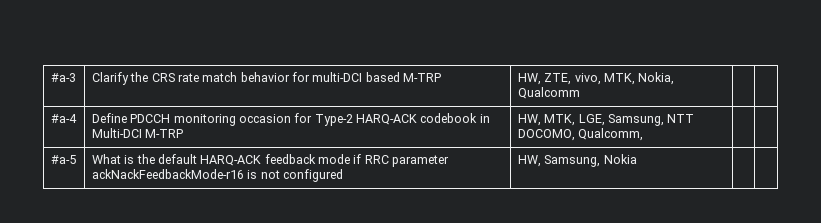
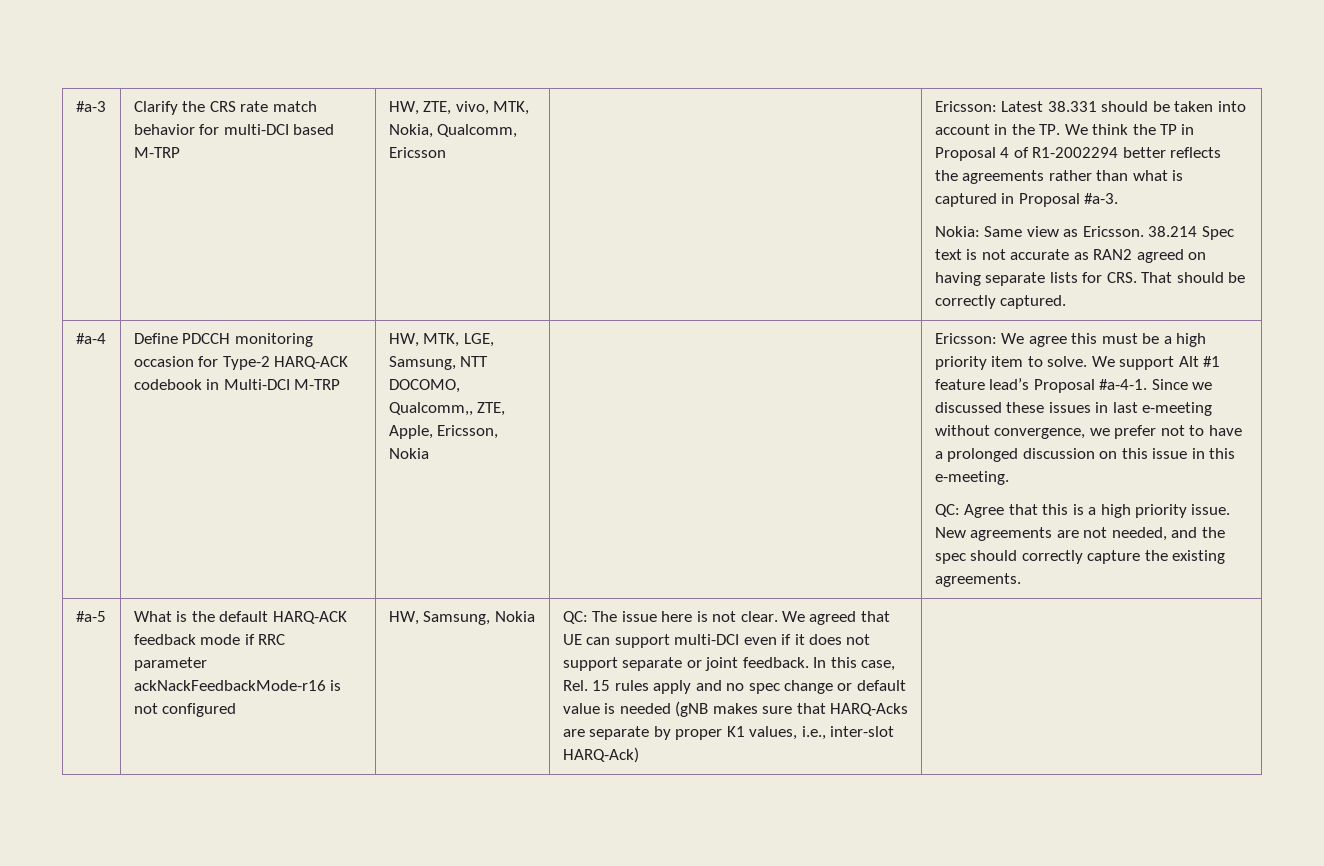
- HW, ZTE, vivo, MTK, Nokia, Qualcomm
+ HW, ZTE, vivo, MTK, Nokia, Qualcomm, Ericsson | | Ericsson: Latest 38.331 should be taken into account in the TP. We think the TP in Proposal 4 of R1-2002294 better reflects the agreements rather than what is captured in Proposal #a-3.
+ Nokia: Same view as Ericsson. 38.214 Spec text is not accurate as RAN2 agreed on having separate lists for CRS. That should be correctly captured.
- HW, MTK, LGE, Samsung, NTT DOCOMO, Qualcomm,
+ HW, MTK, LGE, Samsung, NTT DOCOMO, Qualcomm,, ZTE, Apple, Ericsson, Nokia | | Ericsson: We agree this must be a high priority item to solve. We support Alt #1 feature lead’s Proposal #a-4-1. Since we discussed these issues in last e-meeting without convergence, we prefer not to have a prolonged discussion on this issue in this e-meeting.
+ QC: Agree that this is a high priority issue. New agreements are not needed, and the spec should correctly capture the existing agreements.
+ QC: The issue here is not clear. We agreed that UE can support multi-DCI even if it does not support separate or joint feedback. In this case, Rel. 15 rules apply and no spec change or default value is needed (gNB makes sure that HARQ-Acks are separate by proper K1 values, i.e., inter-slot HARQ-Ack)

